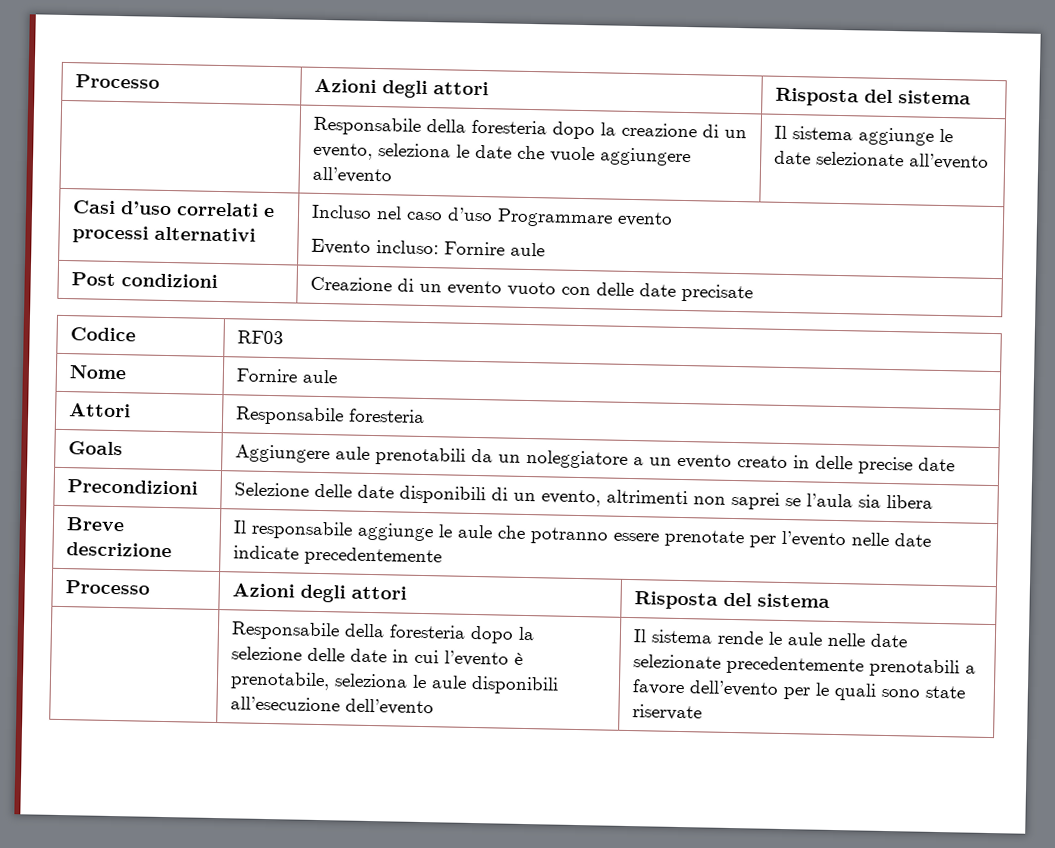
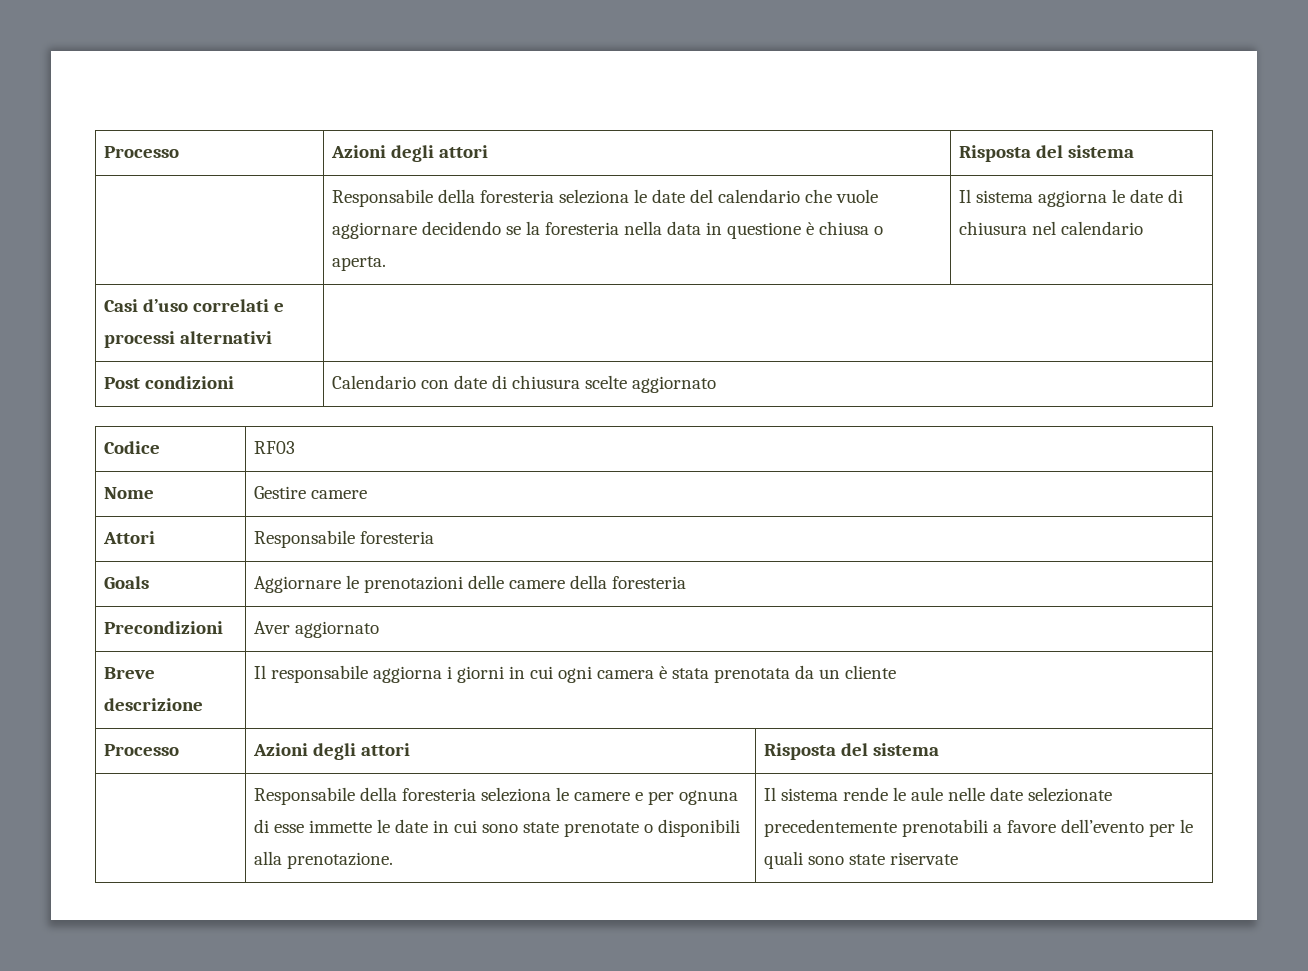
- | Responsabile della foresteria dopo la creazione di un evento, seleziona le date che vuole aggiungere all’evento | Il sistema aggiunge le date selezionate all’evento
+ | Responsabile della foresteria seleziona le date del calendario che vuole aggiornare decidendo se la foresteria nella data in questione è chiusa o aperta. | Il sistema aggiorna le date di chiusura nel calendario
- Casi d’uso correlati e processi alternativi | Incluso nel caso d’uso Programmare evento
- Evento incluso: Fornire aule
- Post condizioni | Creazione di un evento vuoto con delle date precisate
+ Casi d’uso correlati e processi alternativi |
+ Post condizioni | Calendario con date di chiusura scelte aggiornato
- Nome | Fornire aule
+ Nome | Gestire camere
- Goals | Aggiungere aule prenotabili da un noleggiatore a un evento creato in delle precise date
- Precondizioni | Selezione delle date disponibili di un evento, altrimenti non saprei se l’aula sia libera
- Breve descrizione | Il responsabile aggiunge le aule che potranno essere prenotate per l’evento nelle date indicate precedentemente
+ Goals | Aggiornare le prenotazioni delle camere della foresteria
+ Precondizioni | Aver aggiornato
+ Breve descrizione | Il responsabile aggiorna i giorni in cui ogni camera è stata prenotata da un cliente
- Responsabile della foresteria dopo la selezione delle date in cui l’evento è prenotabile, seleziona le aule disponibili all’esecuzione dell’evento
+ Responsabile della foresteria seleziona le camere e per ognuna di esse immette le date in cui sono state prenotate o disponibili alla prenotazione.

